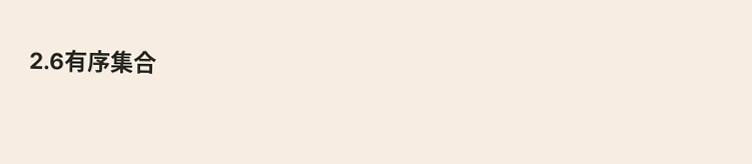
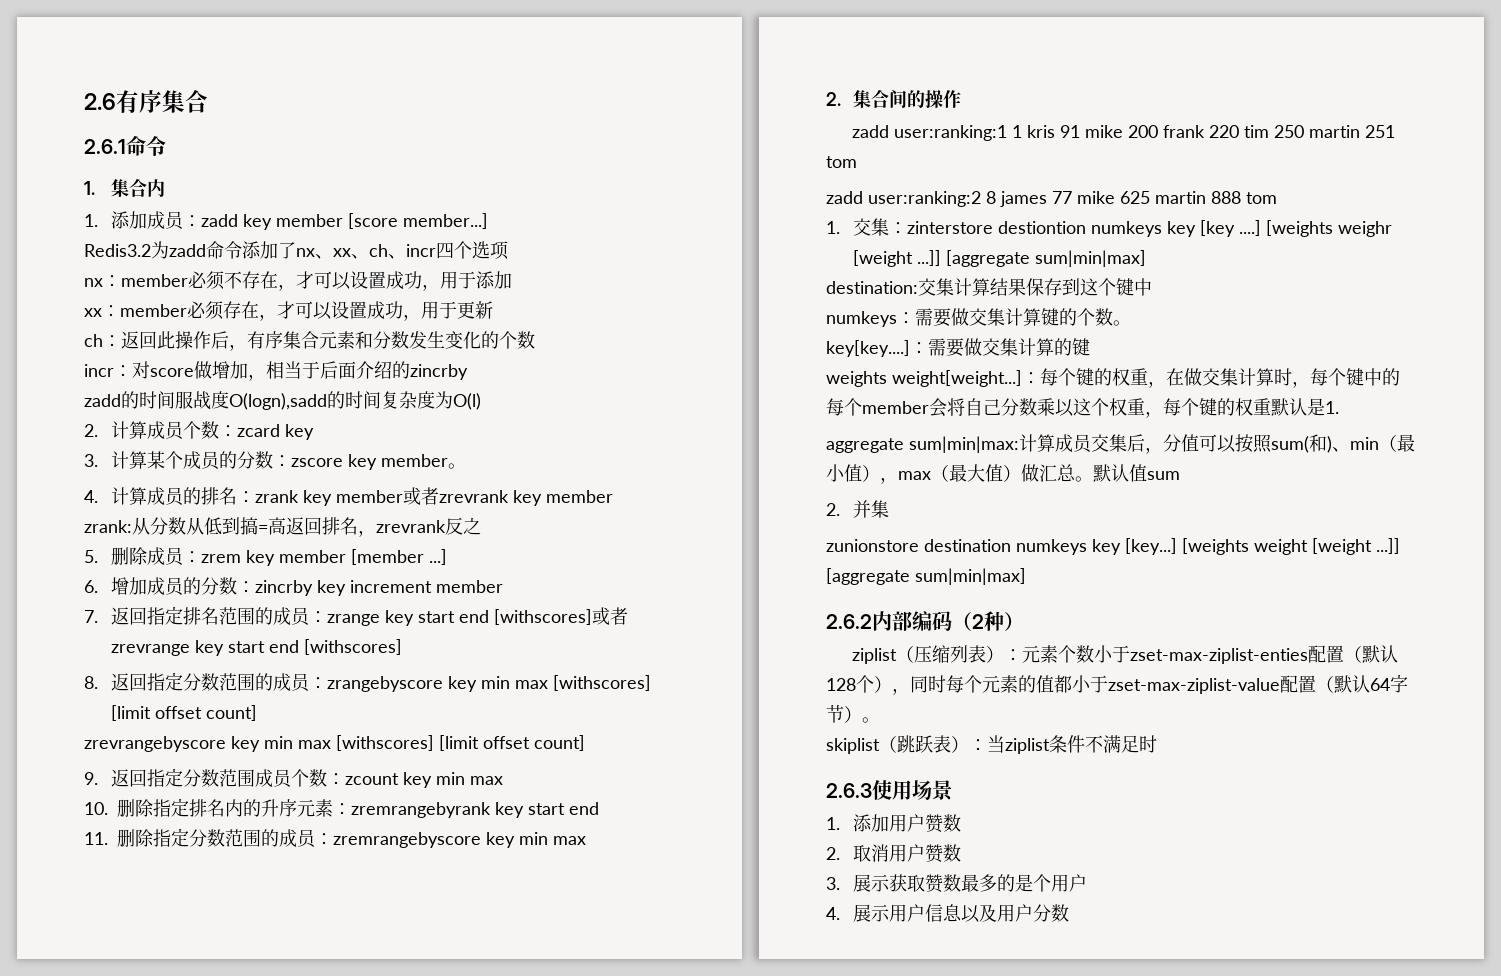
+ 2.6.1命令
+ 1.集合内
+ 1.添加成员：zadd key member [score member...]
+ Redis3.2为zadd命令添加了nx、xx、ch、incr四个选项
+ nx：member必须不存在，才可以设置成功，用于添加
+ xx：member必须存在，才可以设置成功，用于更新
+ ch：返回此操作后，有序集合元素和分数发生变化的个数
+ incr：对score做增加，相当于后面介绍的zincrby
+ zadd的时间服战度O(logn),sadd的时间复杂度为O(l)
+ 2.计算成员个数：zcard key
+ 3.计算某个成员的分数：zscore key member。
+ 4.计算成员的排名：zrank key member或者zrevrank key member
+ zrank:从分数从低到搞=高返回排名，zrevrank反之
+ 5.删除成员：zrem key member [member ...]
+ 6.增加成员的分数：zincrby key increment member
+ 7.返回指定排名范围的成员：zrange key start end [withscores]或者zrevrange key start end [withscores]
+ 8.返回指定分数范围的成员：zrangebyscore key min max [withscores] [limit offset count]
+ zrevrangebyscore key min max [withscores] [limit offset count]
+ 9.返回指定分数范围成员个数：zcount key min max
+ 10.删除指定排名内的升序元素：zremrangebyrank key start end
+ 11.删除指定分数范围的成员：zremrangebyscore key min max
+ 2.集合间的操作
+ zadd user:ranking:1 1 kris 91 mike 200 frank 220 tim 250 martin 251 tom
+ zadd user:ranking:2 8 james 77 mike 625 martin 888 tom
+ 1.交集：zinterstore destiontion numkeys key [key ....] [weights weighr [weight ...]] [aggregate sum|min|max]
+ destination:交集计算结果保存到这个键中
+ numkeys：需要做交集计算键的个数。
+ key[key....]：需要做交集计算的键
+ weights weight[weight...]：每个键的权重，在做交集计算时，每个键中的每个member会将自己分数乘以这个权重，每个键的权重默认是1.
+ aggregate sum|min|max:计算成员交集后，分值可以按照sum(和)、min（最小值），max（最大值）做汇总。默认值sum
+ 2.并集
+ zunionstore destination numkeys key [key...] [weights weight [weight ...]] [aggregate sum|min|max]
+ 2.6.2内部编码（2种）
+ ziplist（压缩列表）：元素个数小于zset-max-ziplist-enties配置（默认128个），同时每个元素的值都小于zset-max-ziplist-value配置（默认64字节）。
+ skiplist（跳跃表）：当ziplist条件不满足时
+ 2.6.3使用场景
+ 1.添加用户赞数
+ 2.取消用户赞数
+ 3.展示获取赞数最多的是个用户
+ 4.展示用户信息以及用户分数

